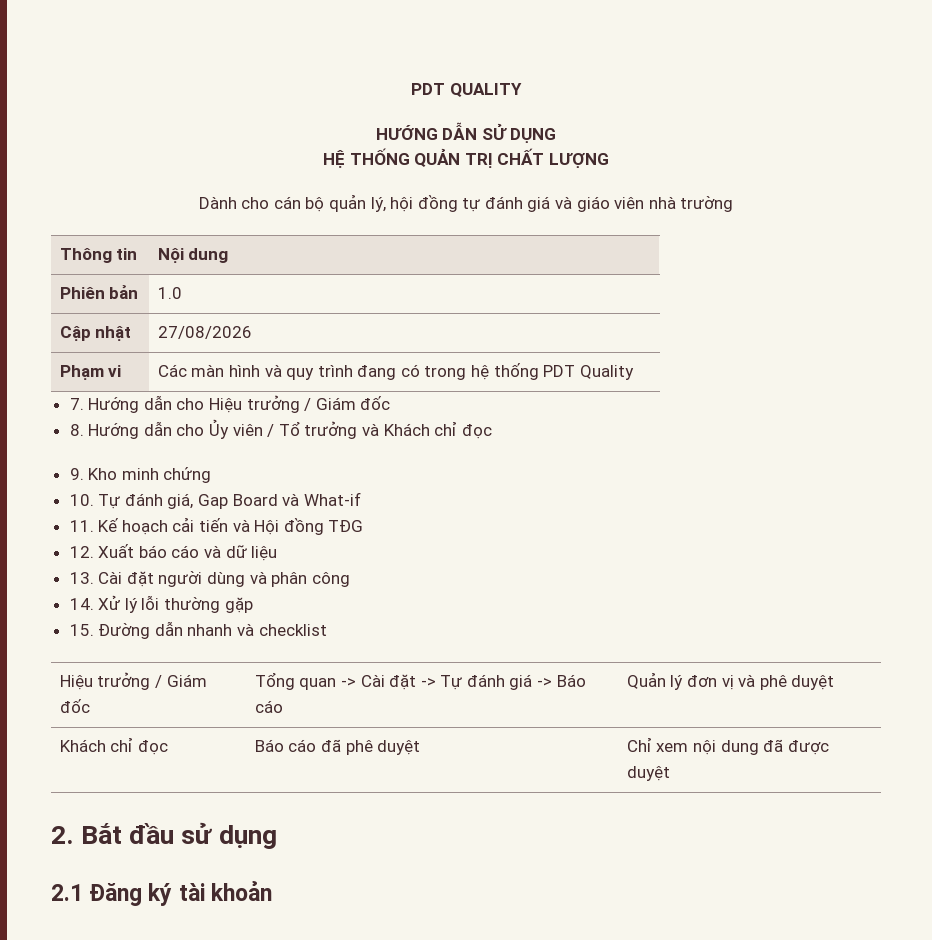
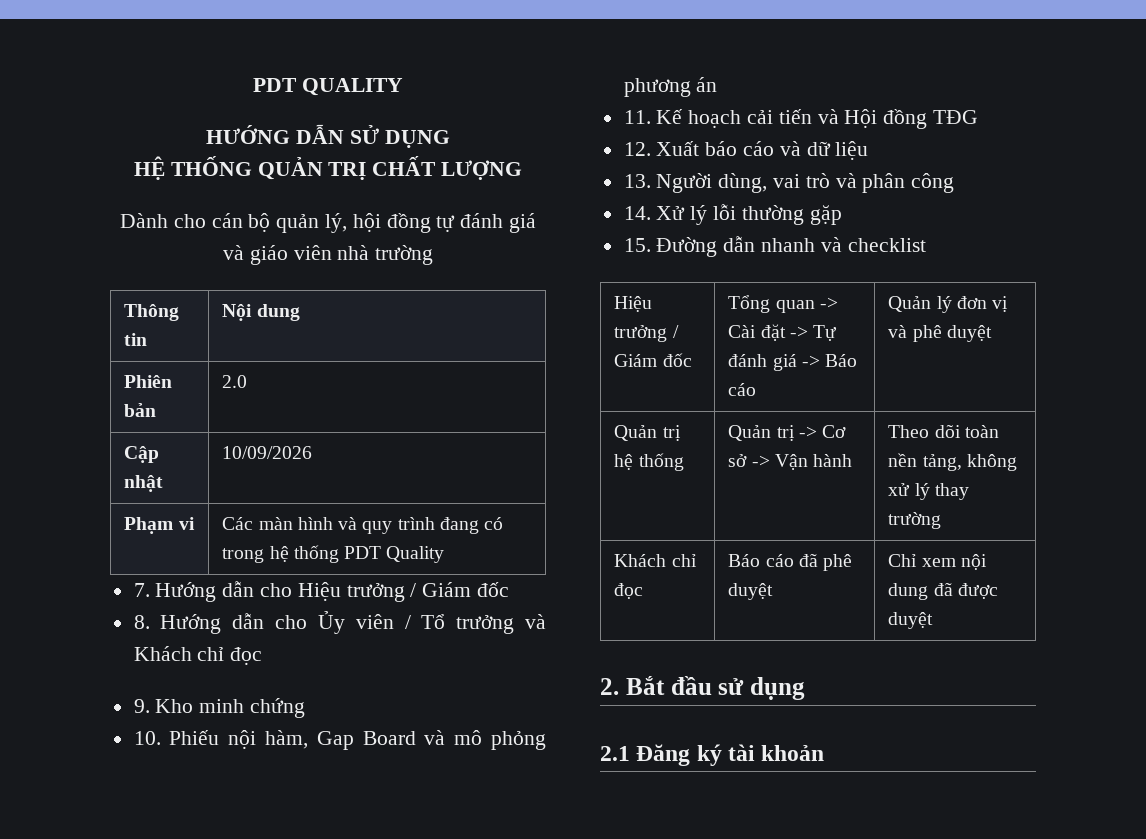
- Phiên bản | 1.0
+ Phiên bản | 2.0
- Cập nhật | 27/08/2026
+ Cập nhật | 10/09/2026
- 10. Tự đánh giá, Gap Board và What-if
+ 10. Phiếu nội hàm, Gap Board và mô phỏng phương án
- 13. Cài đặt người dùng và phân công
+ 13. Người dùng, vai trò và phân công
+ Quản trị hệ thống | Quản trị -> Cơ sở -> Vận hành | Theo dõi toàn nền tảng, không xử lý thay trường

